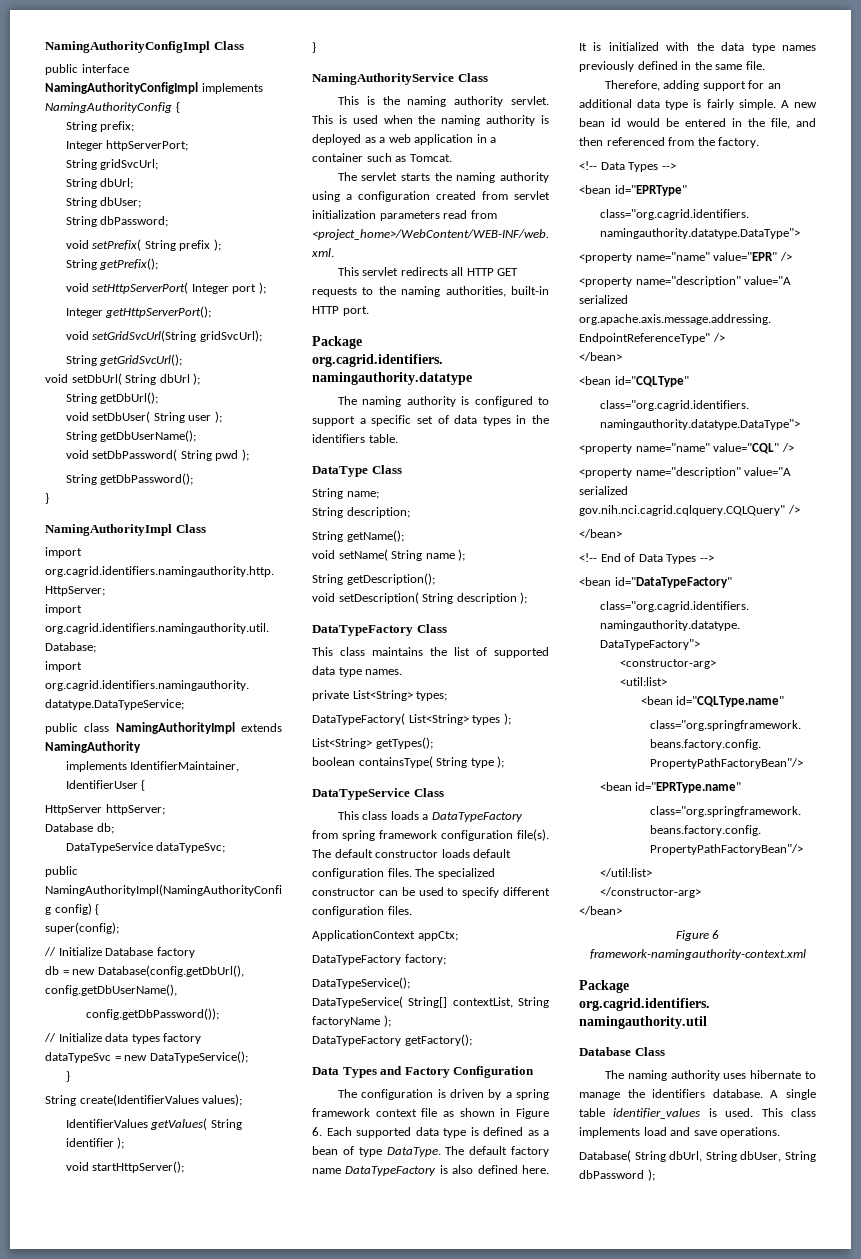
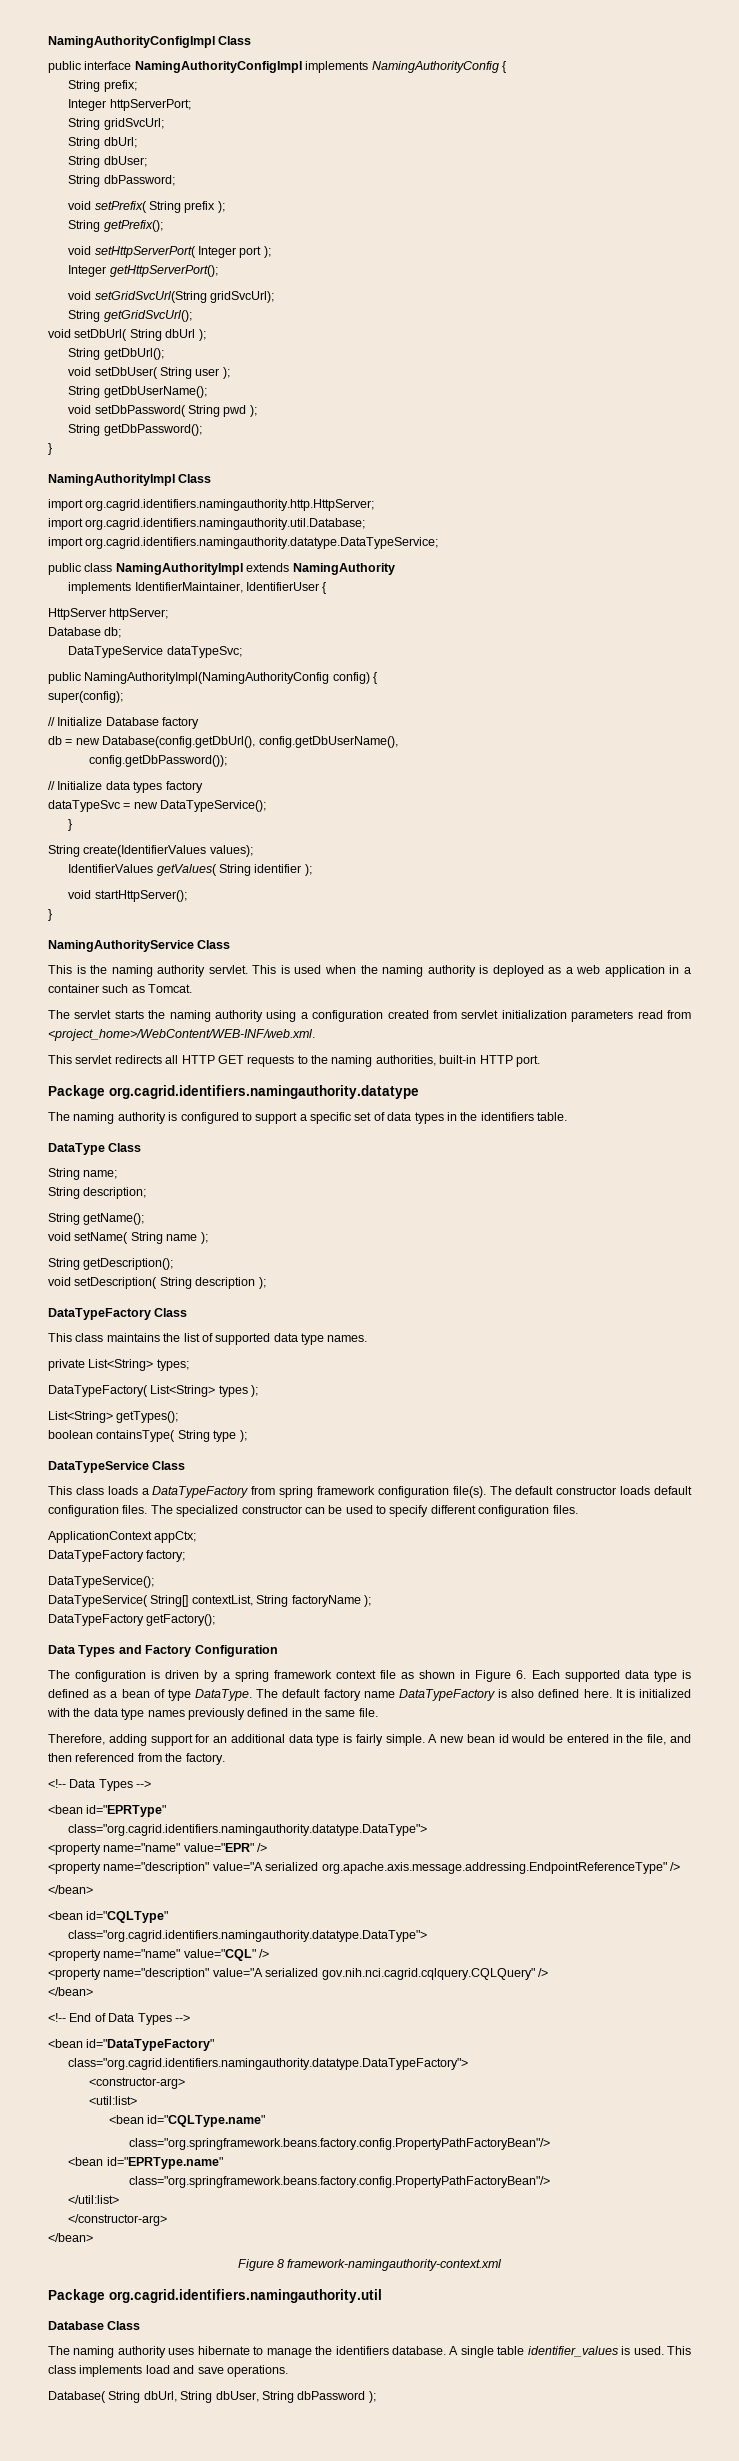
- Figure 6 framework-namingauthority-context.xml
+ Figure 8 framework-namingauthority-context.xml

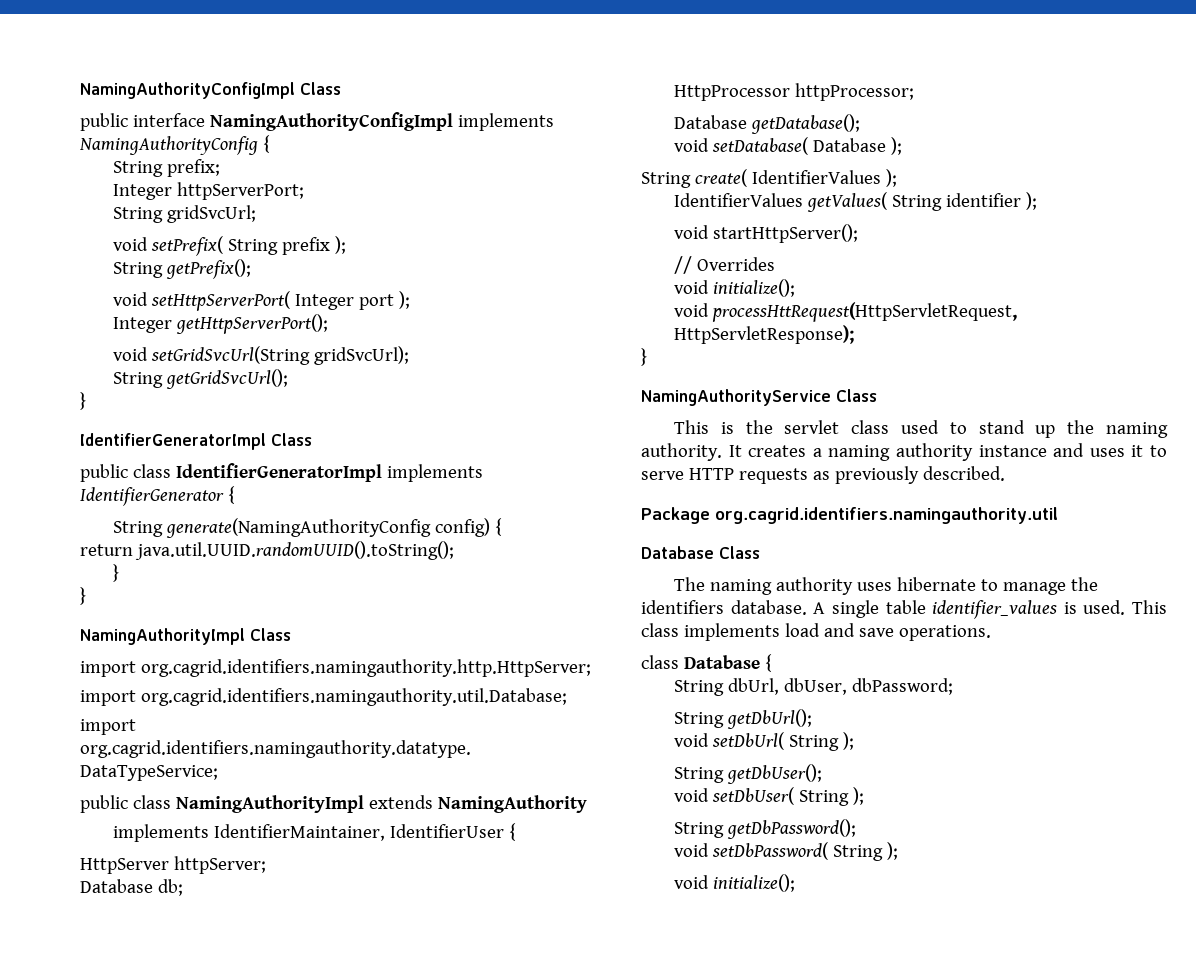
- String dbUrl;
- String dbUser;
- String dbPassword;
  String getGridSvcUrl();
- void setDbUrl( String dbUrl );
- String getDbUrl();
- void setDbUser( String user );
- String getDbUserName();
- void setDbPassword( String pwd );
- String getDbPassword();
+ }
+ IdentifierGeneratorImpl Class
+ public class IdentifierGeneratorImpl implements IdentifierGenerator {
+ String generate(NamingAuthorityConfig config) {
+ return java.util.UUID.randomUUID().toString();
+ }
- DataTypeService dataTypeSvc;
- public NamingAuthorityImpl(NamingAuthorityConfig config) {
- super(config);
- // Initialize Database factory
- db = new Database(config.getDbUrl(), config.getDbUserName(),
- config.getDbPassword());
- // Initialize data types factory
- dataTypeSvc = new DataTypeService();
- }
- String create(IdentifierValues values);
+ HttpProcessor httpProcessor;
+ Database getDatabase();
+ void setDatabase( Database );
+ String create( IdentifierValues );
+ // Overrides
+ void initialize();
+ void processHttRequest(HttpServletRequest, HttpServletResponse);
- This is the naming authority servlet. This is used when the naming authority is deployed as a web application in a container such as Tomcat.
- The servlet starts the naming authority using a configuration created from servlet initialization parameters read from <project_home>/WebContent/WEB-INF/web.xml.
- This servlet redirects all HTTP GET requests to the naming authorities, built-in HTTP port.
- Package org.cagrid.identifiers.namingauthority.datatype
- The naming authority is configured to support a specific set of data types in the identifiers table.
- DataType Class
- String name;
- String description;
- String getName();
- void setName( String name );
- String getDescription();
- void setDescription( String description );
- DataTypeFactory Class
- This class maintains the list of supported data type names.
- private List<String> types;
- DataTypeFactory( List<String> types );
- List<String> getTypes();
- boolean containsType( String type );
- DataTypeService Class
- This class loads a DataTypeFactory from spring framework configuration file(s). The default constructor loads default configuration files. The specialized constructor can be used to specify different configuration files.
- ApplicationContext appCtx;
- DataTypeFactory factory;
- DataTypeService();
- DataTypeService( String[] contextList, String factoryName );
- DataTypeFactory getFactory();
- Data Types and Factory Configuration
- The configuration is driven by a spring framework context file as shown in Figure 6. Each supported data type is defined as a bean of type DataType. The default factory name DataTypeFactory is also defined here. It is initialized with the data type names previously defined in the same file.
- Therefore, adding support for an additional data type is fairly simple. A new bean id would be entered in the file, and then referenced from the factory.
- <!-- Data Types -->
- <bean id="EPRType"
- class="org.cagrid.identifiers.namingauthority.datatype.DataType">
- <property name="name" value="EPR" />
- <property name="description" value="A serialized org.apache.axis.message.addressing.EndpointReferenceType" />
- </bean>
- <bean id="CQLType"
- class="org.cagrid.identifiers.namingauthority.datatype.DataType">
- <property name="name" value="CQL" />
- <property name="description" value="A serialized gov.nih.nci.cagrid.cqlquery.CQLQuery" />
- </bean>
- <!-- End of Data Types -->
- <bean id="DataTypeFactory"
- class="org.cagrid.identifiers.namingauthority.datatype.DataTypeFactory">
- <constructor-arg>
- <util:list>
- <bean id="CQLType.name"
- class="org.springframework.beans.factory.config.PropertyPathFactoryBean"/>
- <bean id="EPRType.name"
- class="org.springframework.beans.factory.config.PropertyPathFactoryBean"/>
- </util:list>
- </constructor-arg>
- </bean>
- Figure 8 framework-namingauthority-context.xml
+ This is the servlet class used to stand up the naming authority. It creates a naming authority instance and uses it to serve HTTP requests as previously described.
- Database( String dbUrl, String dbUser, String dbPassword );
+ class Database {
+ String dbUrl, dbUser, dbPassword;
+ String getDbUrl();
+ void setDbUrl( String );
+ String getDbUser();
+ void setDbUser( String );
+ String getDbPassword();
+ void setDbPassword( String );
+ void initialize();

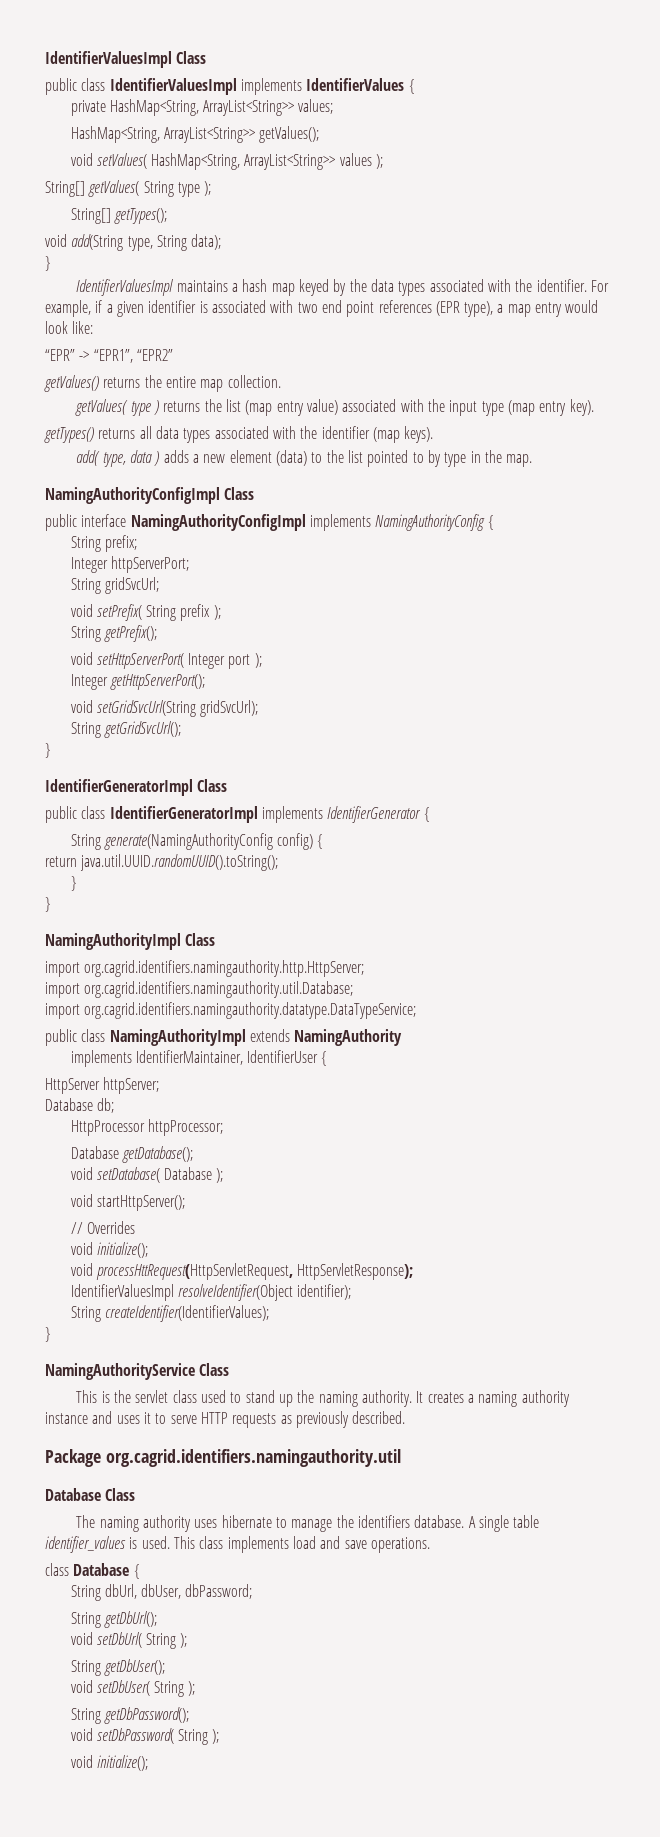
+ IdentifierValuesImpl Class
+ public class IdentifierValuesImpl implements IdentifierValues {
+ private HashMap<String, ArrayList<String>> values;
+ HashMap<String, ArrayList<String>> getValues();
+ void setValues( HashMap<String, ArrayList<String>> values );
+ String[] getValues( String type );
+ String[] getTypes();
+ void add(String type, String data);
+ }
+ IdentifierValuesImpl maintains a hash map keyed by the data types associated with the identifier. For example, if a given identifier is associated with two end point references (EPR type), a map entry would look like:
+ “EPR” -> “EPR1”, “EPR2”
+ getValues() returns the entire map collection.
+ getValues( type ) returns the list (map entry value) associated with the input type (map entry key).
+ getTypes() returns all data types associated with the identifier (map keys).
+ add( type, data ) adds a new element (data) to the list pointed to by type in the map.
- String create( IdentifierValues );
- IdentifierValues getValues( String identifier );
+ IdentifierValuesImpl resolveIdentifier(Object identifier);
+ String createIdentifier(IdentifierValues);

